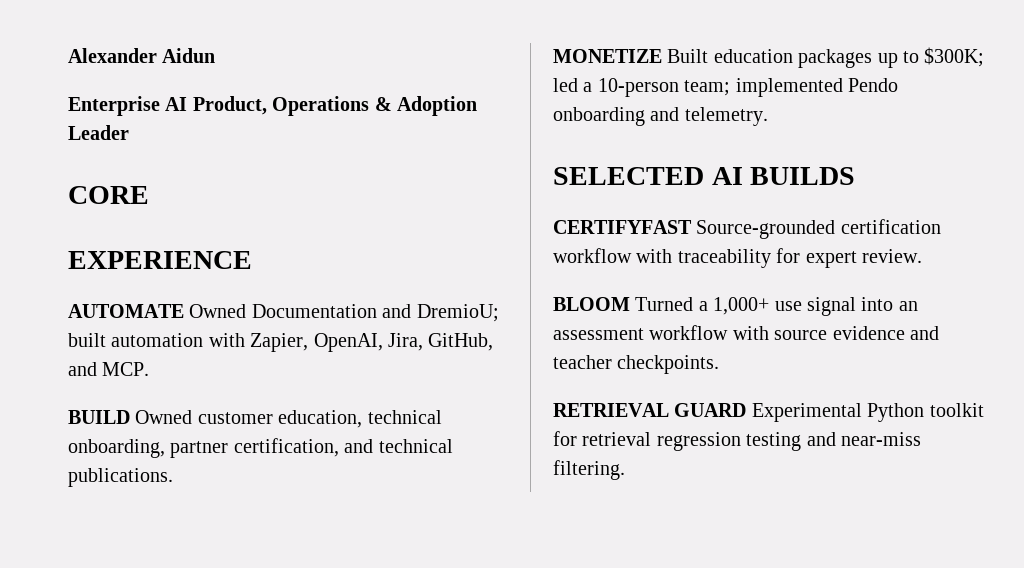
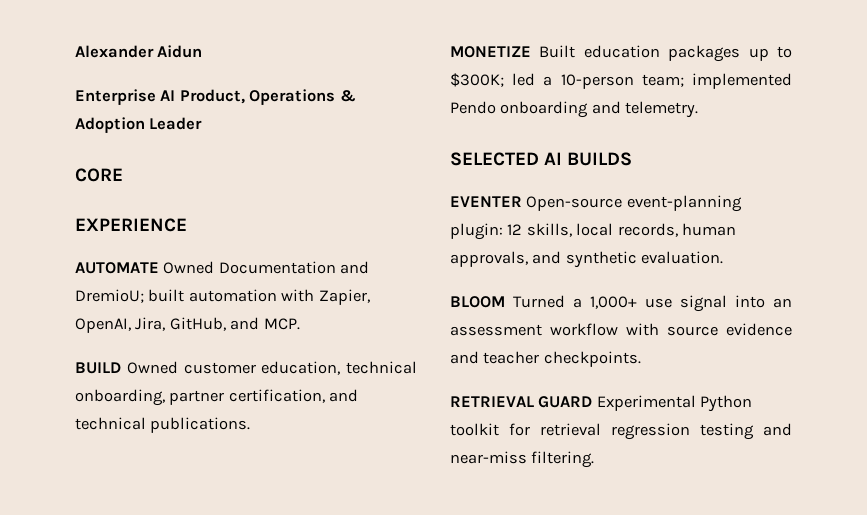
- CERTIFYFAST Source-grounded certification workflow with traceability for expert review.
+ EVENTER Open-source event-planning plugin: 12 skills, local records, human approvals, and synthetic evaluation.

